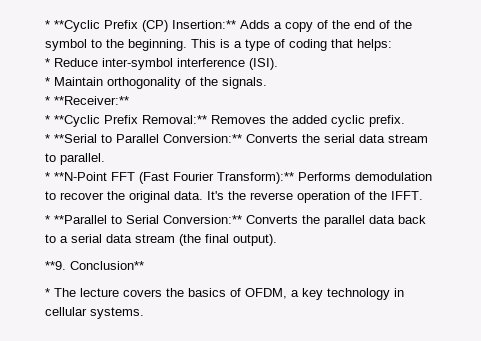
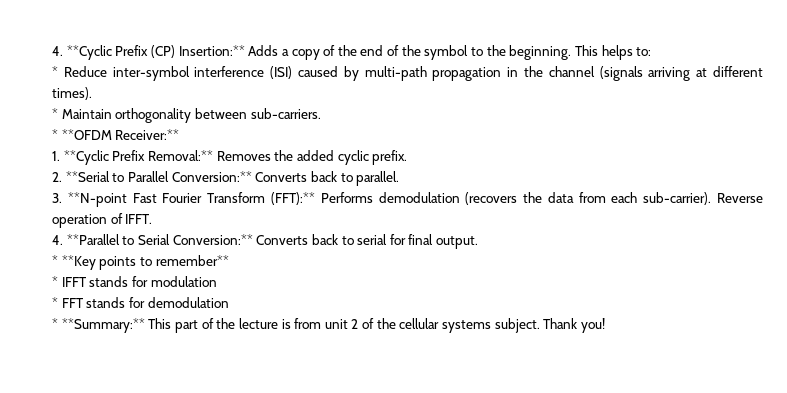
- * **Cyclic Prefix (CP) Insertion:** Adds a copy of the end of the symbol to the beginning.
+ 4. **Cyclic Prefix (CP) Insertion:** Adds a copy of the end of the symbol to the beginning.
- This is a type of coding that helps:
- * Reduce inter-symbol interference (ISI).
- * Maintain orthogonality of the signals.
- * **Receiver:**
- * **Cyclic Prefix Removal:** Removes the added cyclic prefix.
+ This helps to:
+ * Reduce inter-symbol interference (ISI) caused by multi-path propagation in the channel (signals arriving at different times).
+ * Maintain orthogonality between sub-carriers.
+ * **OFDM Receiver:**
+ 1. **Cyclic Prefix Removal:** Removes the added cyclic prefix.
- * **Serial to Parallel Conversion:** Converts the serial data stream to parallel.
- * **N-Point FFT (Fast Fourier Transform):** Performs demodulation to recover the original data. It's the reverse operation of the IFFT.
+ 2. **Serial to Parallel Conversion:** Converts back to parallel.
+ 3. **N-point Fast Fourier Transform (FFT):** Performs demodulation (recovers the data from each sub-carrier). Reverse operation of IFFT.
- * **Parallel to Serial Conversion:** Converts the parallel data back to a serial data stream (the final output).
- **9. Conclusion**
- * The lecture covers the basics of OFDM, a key technology in cellular systems.
+ 4. **Parallel to Serial Conversion:** Converts back to serial for final output.
+ * **Key points to remember**
+ * IFFT stands for modulation
+ * FFT stands for demodulation
+ * **Summary:** This part of the lecture is from unit 2 of the cellular systems subject. Thank you!

